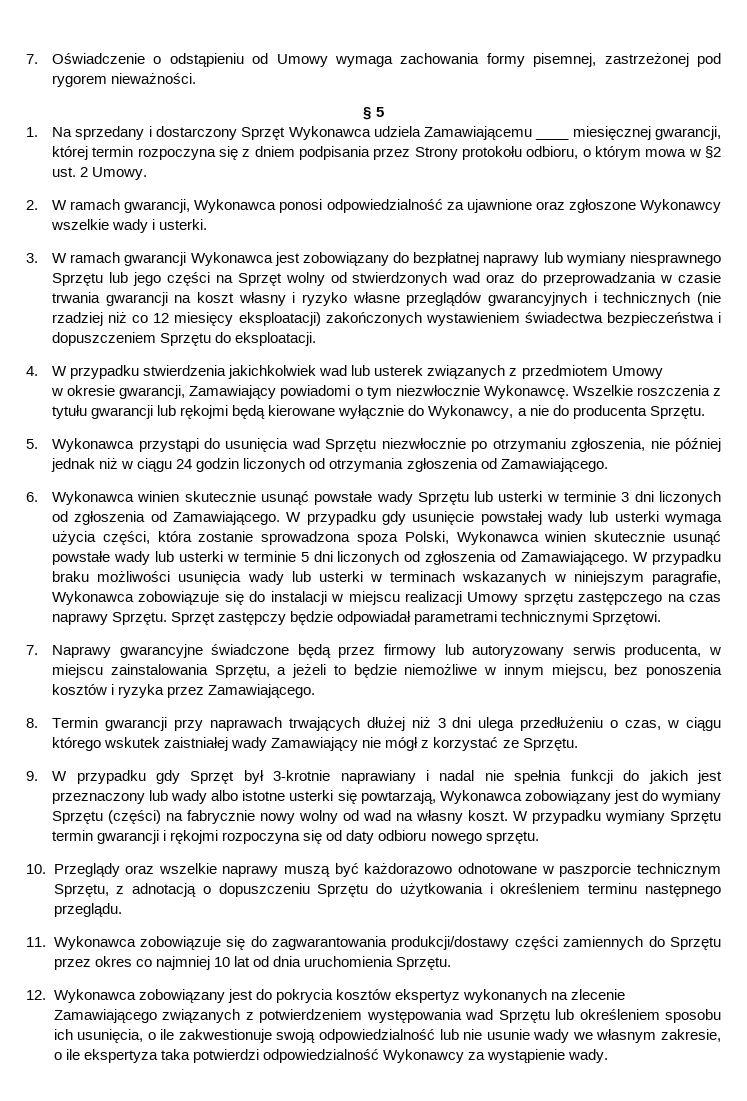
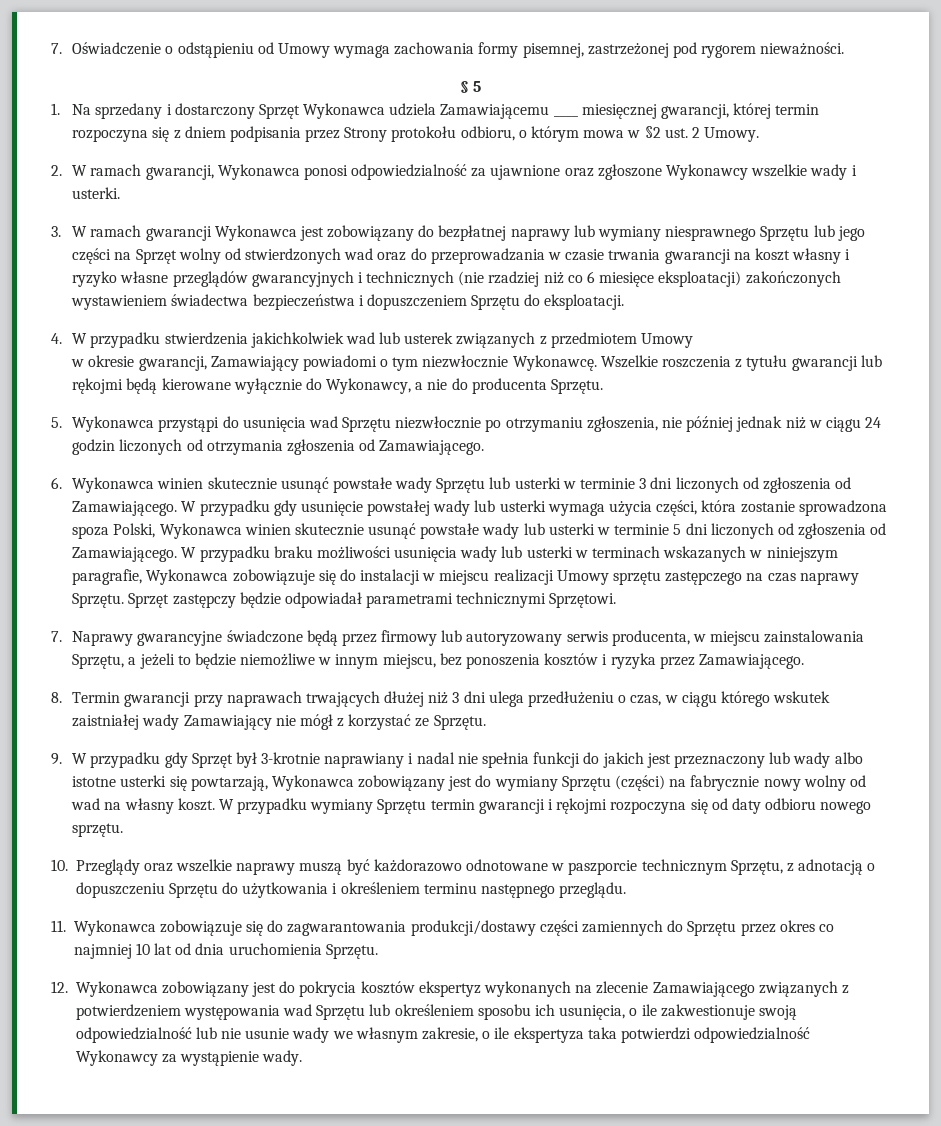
- 3. W ramach gwarancji Wykonawca jest zobowiązany do bezpłatnej naprawy lub wymiany niesprawnego Sprzętu lub jego części na Sprzęt wolny od stwierdzonych wad oraz do przeprowadzania w czasie trwania gwarancji na koszt własny i ryzyko własne przeglądów gwarancyjnych i technicznych (nie rzadziej niż co 12 miesięcy eksploatacji) zakończonych wystawieniem świadectwa bezpieczeństwa i dopuszczeniem Sprzętu do eksploatacji.
+ 3. W ramach gwarancji Wykonawca jest zobowiązany do bezpłatnej naprawy lub wymiany niesprawnego Sprzętu lub jego części na Sprzęt wolny od stwierdzonych wad oraz do przeprowadzania w czasie trwania gwarancji na koszt własny i ryzyko własne przeglądów gwarancyjnych i technicznych (nie rzadziej niż co 6 miesięce eksploatacji) zakończonych wystawieniem świadectwa bezpieczeństwa i dopuszczeniem Sprzętu do eksploatacji.

